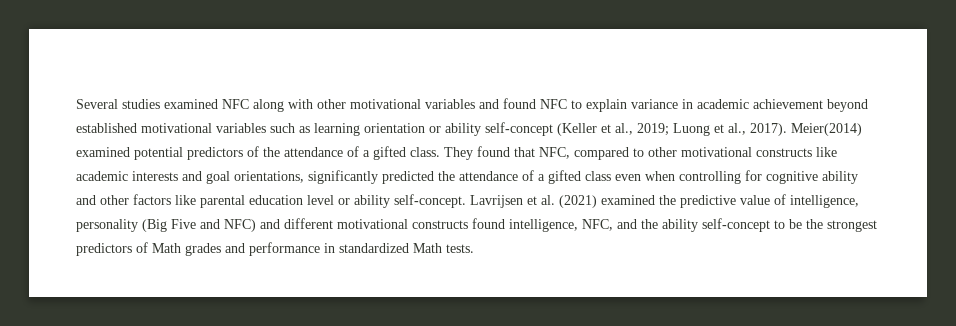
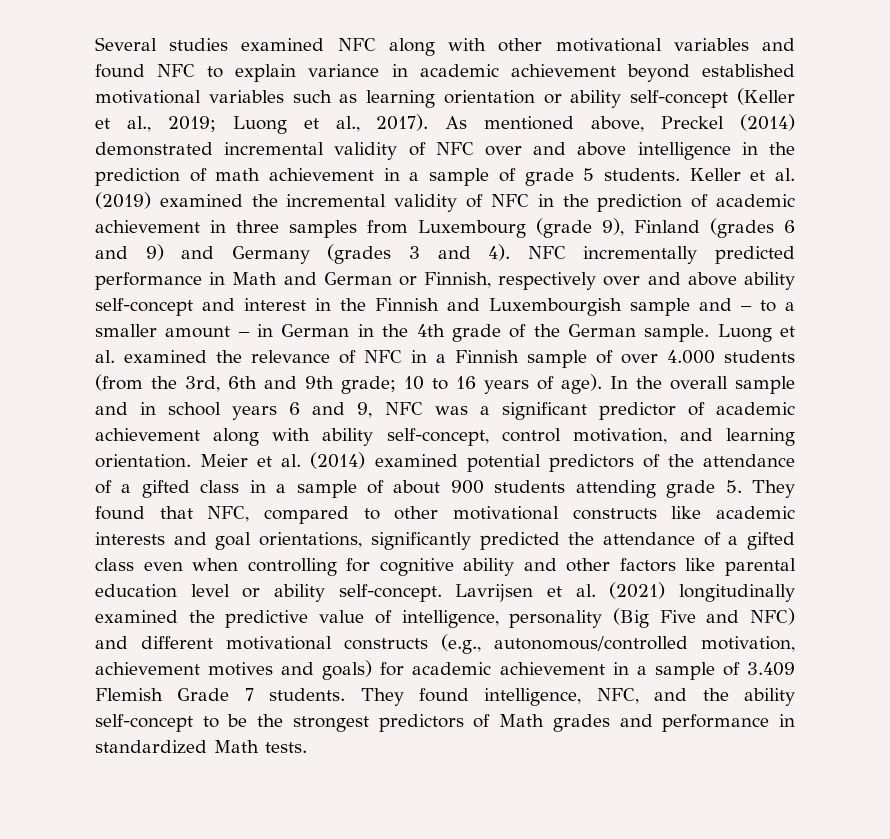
- Meier(2014) examined potential predictors of the attendance of a gifted class. They found that NFC, compared to other motivational constructs like academic interests and goal orientations, significantly predicted the attendance of a gifted class even when controlling for cognitive ability and other factors like parental education level or ability self-concept.
+ As mentioned above, Preckel (2014) demonstrated incremental validity of NFC over and above intelligence in the prediction of math achievement in a sample of grade 5 students. Keller et al. (2019) examined the incremental validity of NFC in the prediction of academic achievement in three samples from Luxembourg (grade 9), Finland (grades 6 and 9) and Germany (grades 3 and 4). NFC incrementally predicted performance in Math and German or Finnish, respectively over and above ability self-concept and interest in the Finnish and Luxembourgish sample and – to a smaller amount – in German in the 4th grade of the German sample. Luong et al. examined the relevance of NFC in a Finnish sample of over 4.000 students (from the 3rd, 6th and 9th grade; 10 to 16 years of age). In the overall sample and in school years 6 and 9, NFC was a significant predictor of academic achievement along with ability self-concept, control motivation, and learning orientation. Meier et al. (2014) examined potential predictors of the attendance of a gifted class in a sample of about 900 students attending grade 5. They found that NFC, compared to other motivational constructs like academic interests and goal orientations, significantly predicted the attendance of a gifted class even when controlling for cognitive ability and other factors like parental education level or ability self-concept.
- Lavrijsen et al. (2021) examined the predictive value of intelligence, personality (Big Five and NFC) and different motivational constructs found intelligence, NFC, and the ability self-concept to be the strongest predictors of Math grades and performance in standardized Math tests.
+ Lavrijsen et al. (2021) longitudinally examined the predictive value of intelligence, personality (Big Five and NFC) and different motivational constructs (e.g., autonomous/controlled motivation, achievement motives and goals) for academic achievement in a sample of 3.409 Flemish Grade 7 students. They found intelligence, NFC, and the ability self-concept to be the strongest predictors of Math grades and performance in standardized Math tests.

